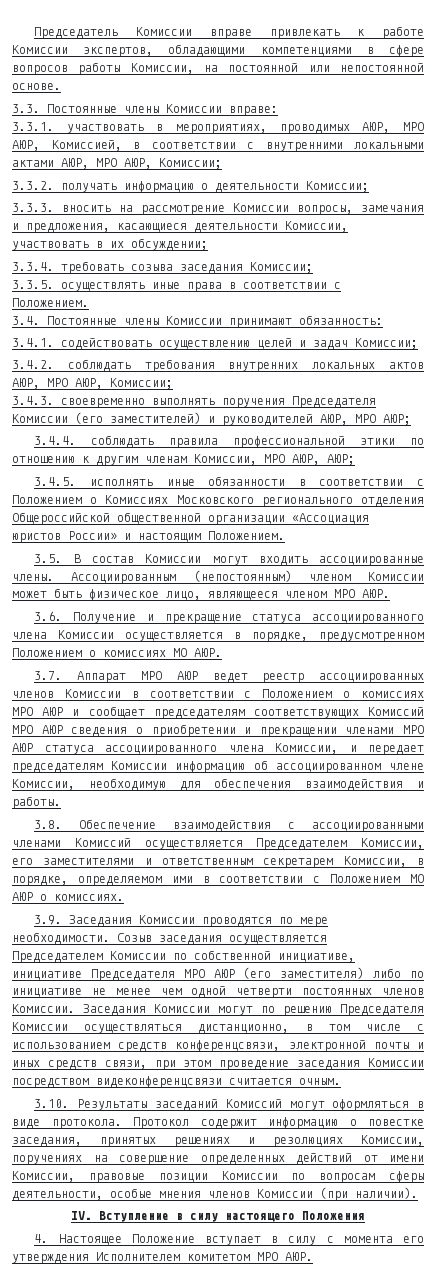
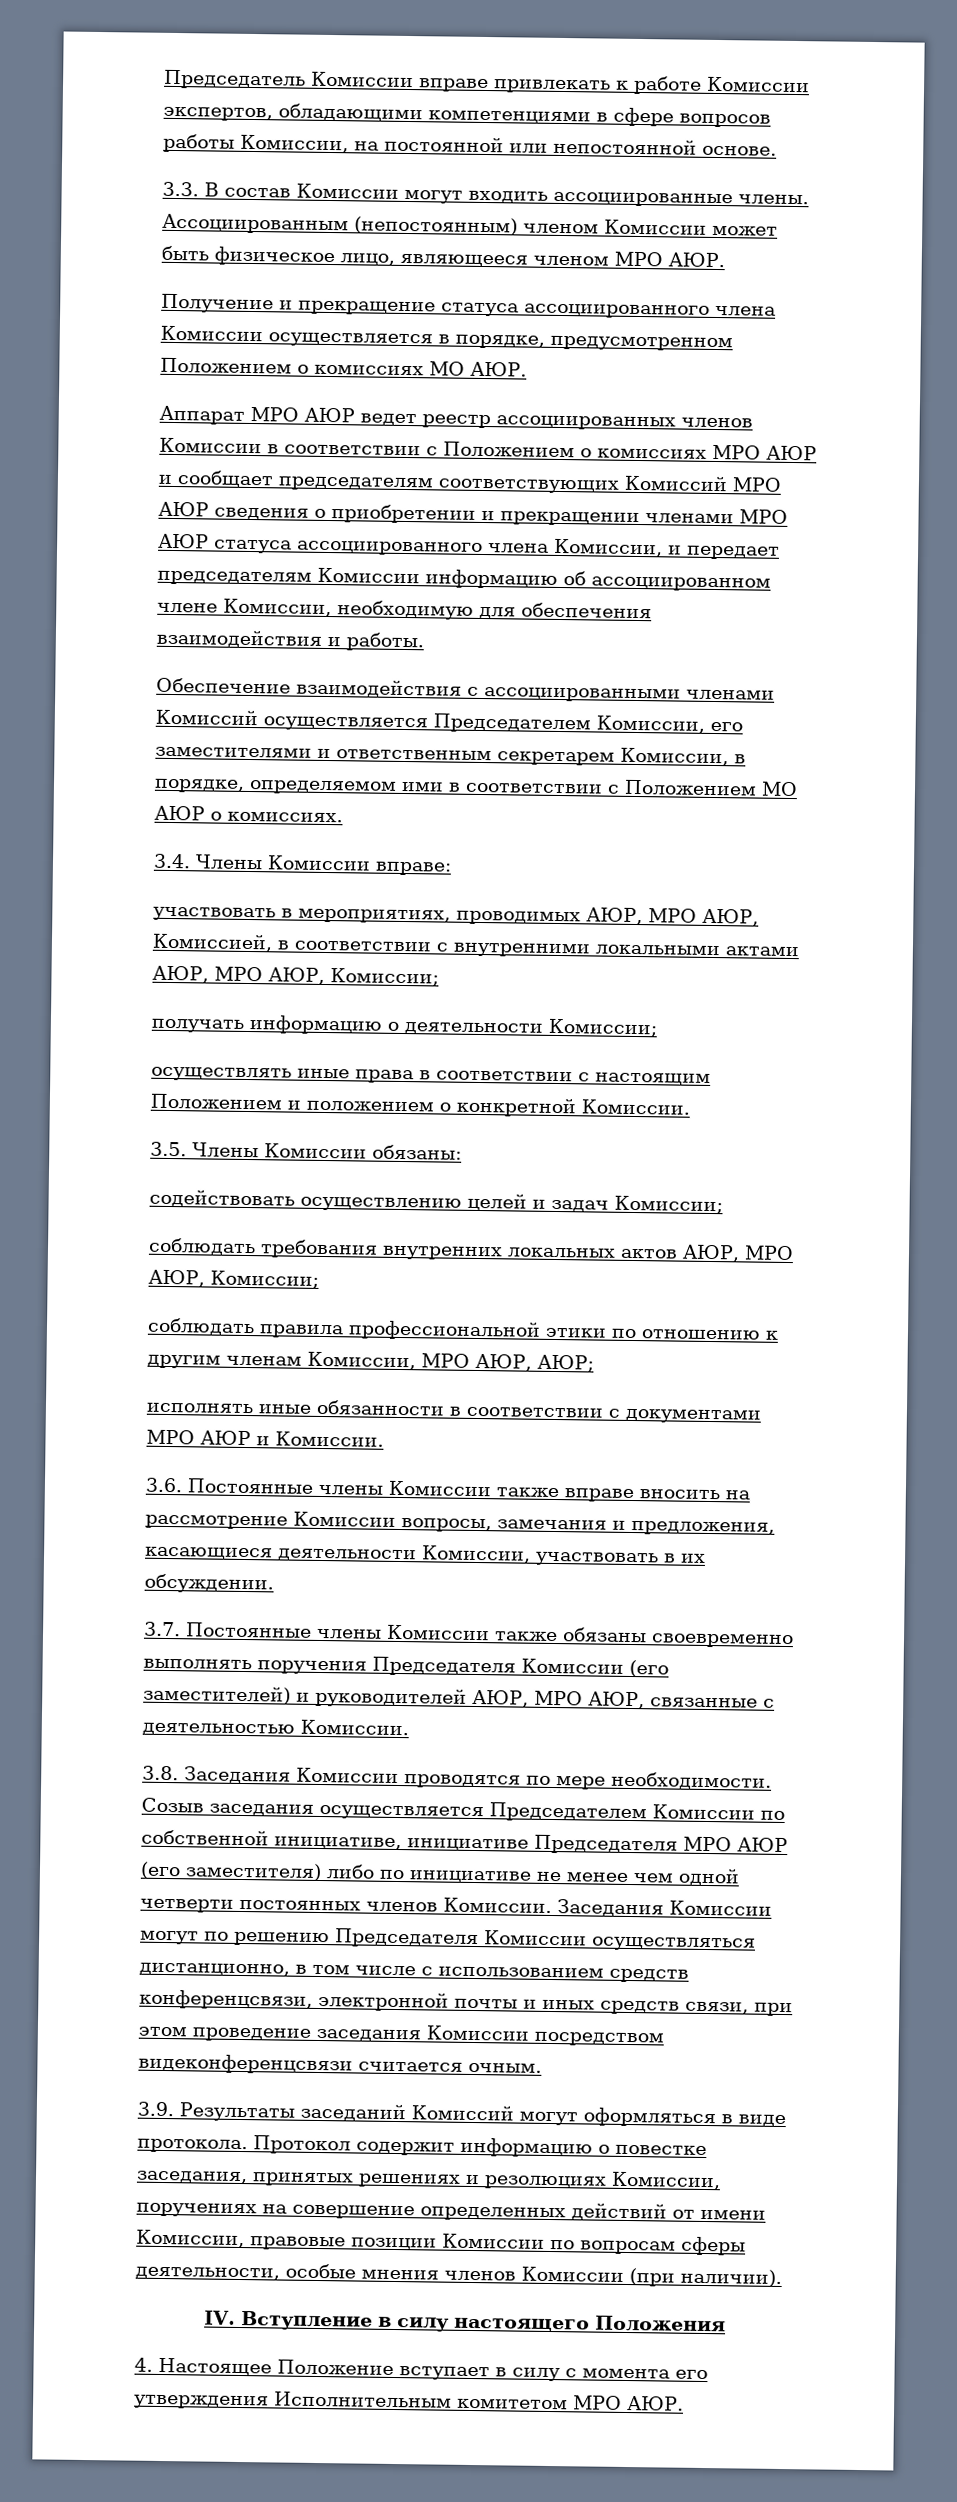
- 3.3. Постоянные члены Комиссии вправе:
- 3.3.1. участвовать в мероприятиях, проводимых АЮР, МРО АЮР, Комиссией, в соответствии с внутренними локальными актами АЮР, МРО АЮР, Комиссии;
- 3.3.2. получать информацию о деятельности Комиссии;
- 3.3.3. вносить на рассмотрение Комиссии вопросы, замечания и предложения, касающиеся деятельности Комиссии, участвовать в их обсуждении;
- 3.3.4. требовать созыва заседания Комиссии;
- 3.3.5. осуществлять иные права в соответствии с Положением.
- 3.4. Постоянные члены Комиссии принимают обязанность:
- 3.4.1. содействовать осуществлению целей и задач Комиссии;
- 3.4.2. соблюдать требования внутренних локальных актов АЮР, МРО АЮР, Комиссии;
- 3.4.3. своевременно выполнять поручения Председателя Комиссии (его заместителей) и руководителей АЮР, МРО АЮР;
- 3.4.4. соблюдать правила профессиональной этики по отношению к другим членам Комиссии, МРО АЮР, АЮР;
- 3.4.5. исполнять иные обязанности в соответствии с Положением о Комиссиях Московского регионального отделения Общероссийской общественной организации «Ассоциация юристов России» и настоящим Положением.
- 3.5. В состав Комиссии могут входить ассоциированные члены.
+ 3.3. В состав Комиссии могут входить ассоциированные члены.
- 3.6. Получение и прекращение статуса ассоциированного члена Комиссии осуществляется в порядке, предусмотренном Положением о комиссиях МО АЮР.
+ Получение и прекращение статуса ассоциированного члена Комиссии осуществляется в порядке, предусмотренном Положением о комиссиях МО АЮР.
- 3.7. Аппарат МРО АЮР ведет реестр ассоциированных членов Комиссии в соответствии с Положением о комиссиях МРО АЮР и сообщает председателям соответствующих Комиссий МРО АЮР сведения о приобретении и прекращении членами МРО АЮР статуса ассоциированного члена Комиссии, и передает председателям Комиссии информацию об ассоциированном члене Комиссии, необходимую для обеспечения взаимодействия и работы.
+ Аппарат МРО АЮР ведет реестр ассоциированных членов Комиссии в соответствии с Положением о комиссиях МРО АЮР и сообщает председателям соответствующих Комиссий МРО АЮР сведения о приобретении и прекращении членами МРО АЮР статуса ассоциированного члена Комиссии, и передает председателям Комиссии информацию об ассоциированном члене Комиссии, необходимую для обеспечения взаимодействия и работы.
- 3.8. Обеспечение взаимодействия с ассоциированными членами Комиссий осуществляется Председателем Комиссии, его заместителями и ответственным секретарем Комиссии, в порядке, определяемом ими в соответствии с Положением МО АЮР о комиссиях.
+ Обеспечение взаимодействия с ассоциированными членами Комиссий осуществляется Председателем Комиссии, его заместителями и ответственным секретарем Комиссии, в порядке, определяемом ими в соответствии с Положением МО АЮР о комиссиях.
- 3.9. Заседания Комиссии проводятся по мере необходимости.
+ 3.4. Члены Комиссии вправе:
+ участвовать в мероприятиях, проводимых АЮР, МРО АЮР, Комиссией, в соответствии с внутренними локальными актами АЮР, МРО АЮР, Комиссии;
+ получать информацию о деятельности Комиссии;
+ осуществлять иные права в соответствии с настоящим Положением и положением о конкретной Комиссии.
+ 3.5. Члены Комиссии обязаны:
+ содействовать осуществлению целей и задач Комиссии;
+ соблюдать требования внутренних локальных актов АЮР, МРО АЮР, Комиссии;
+ соблюдать правила профессиональной этики по отношению к другим членам Комиссии, МРО АЮР, АЮР;
+ исполнять иные обязанности в соответствии с документами МРО АЮР и Комиссии.
+ 3.6. Постоянные члены Комиссии также вправе вносить на рассмотрение Комиссии вопросы, замечания и предложения, касающиеся деятельности Комиссии, участвовать в их обсуждении.
+ 3.7. Постоянные члены Комиссии также обязаны своевременно выполнять поручения Председателя Комиссии (его заместителей) и руководителей АЮР, МРО АЮР, связанные с деятельностью Комиссии.
+ 3.8. Заседания Комиссии проводятся по мере необходимости.
- 3.10. Результаты заседаний Комиссий могут оформляться в виде протокола.
+ 3.9. Результаты заседаний Комиссий могут оформляться в виде протокола.
- 4. Настоящее Положение вступает в силу с момента его утверждения Исполнителем комитетом МРО АЮР.
+ 4. Настоящее Положение вступает в силу с момента его утверждения Исполнительным комитетом МРО АЮР.

